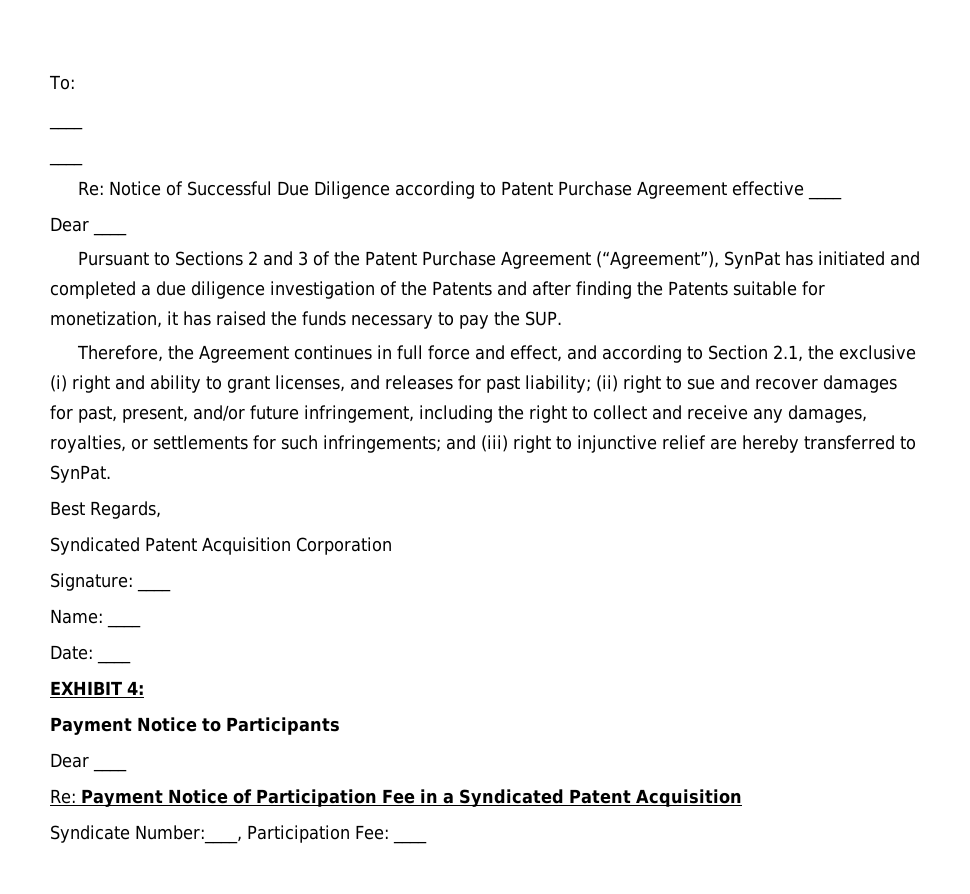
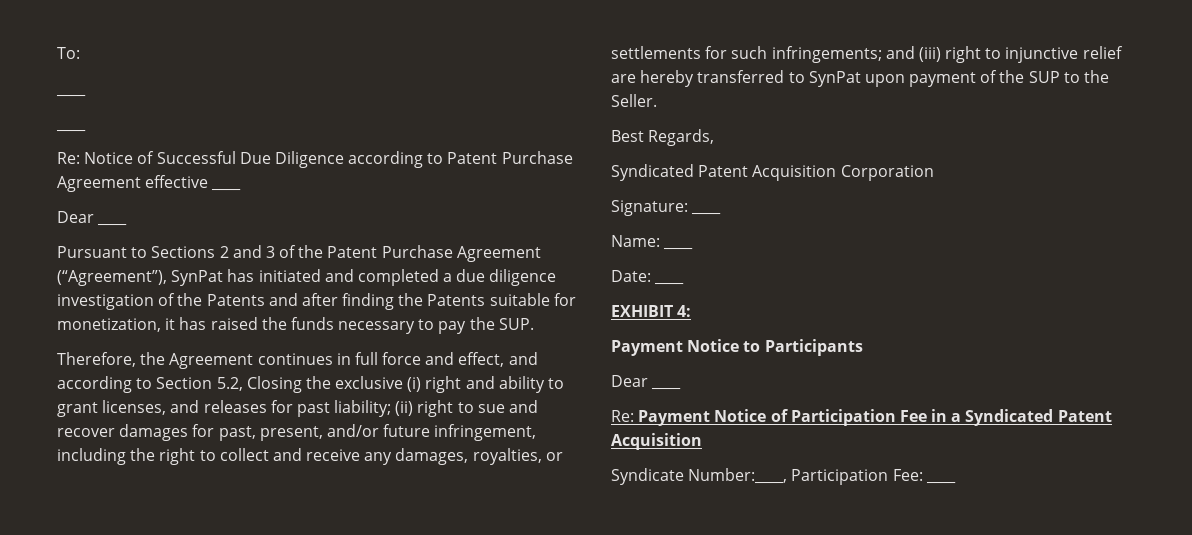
- Therefore, the Agreement continues in full force and effect, and according to Section 2.1, the exclusive (i) right and ability to grant licenses, and releases for past liability;
+ Therefore, the Agreement continues in full force and effect, and according to Section 5.2, Closing the exclusive (i) right and ability to grant licenses, and releases for past liability;
- and (iii) right to injunctive relief are hereby transferred to SynPat.
+ and (iii) right to injunctive relief are hereby transferred to SynPat upon payment of the SUP to the Seller.

